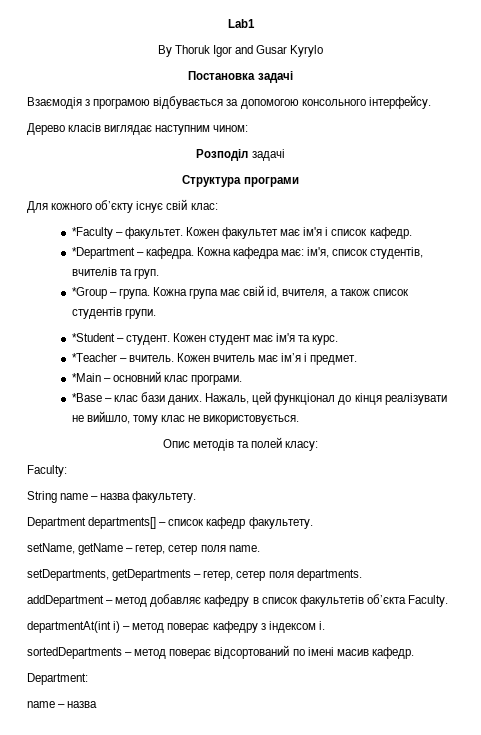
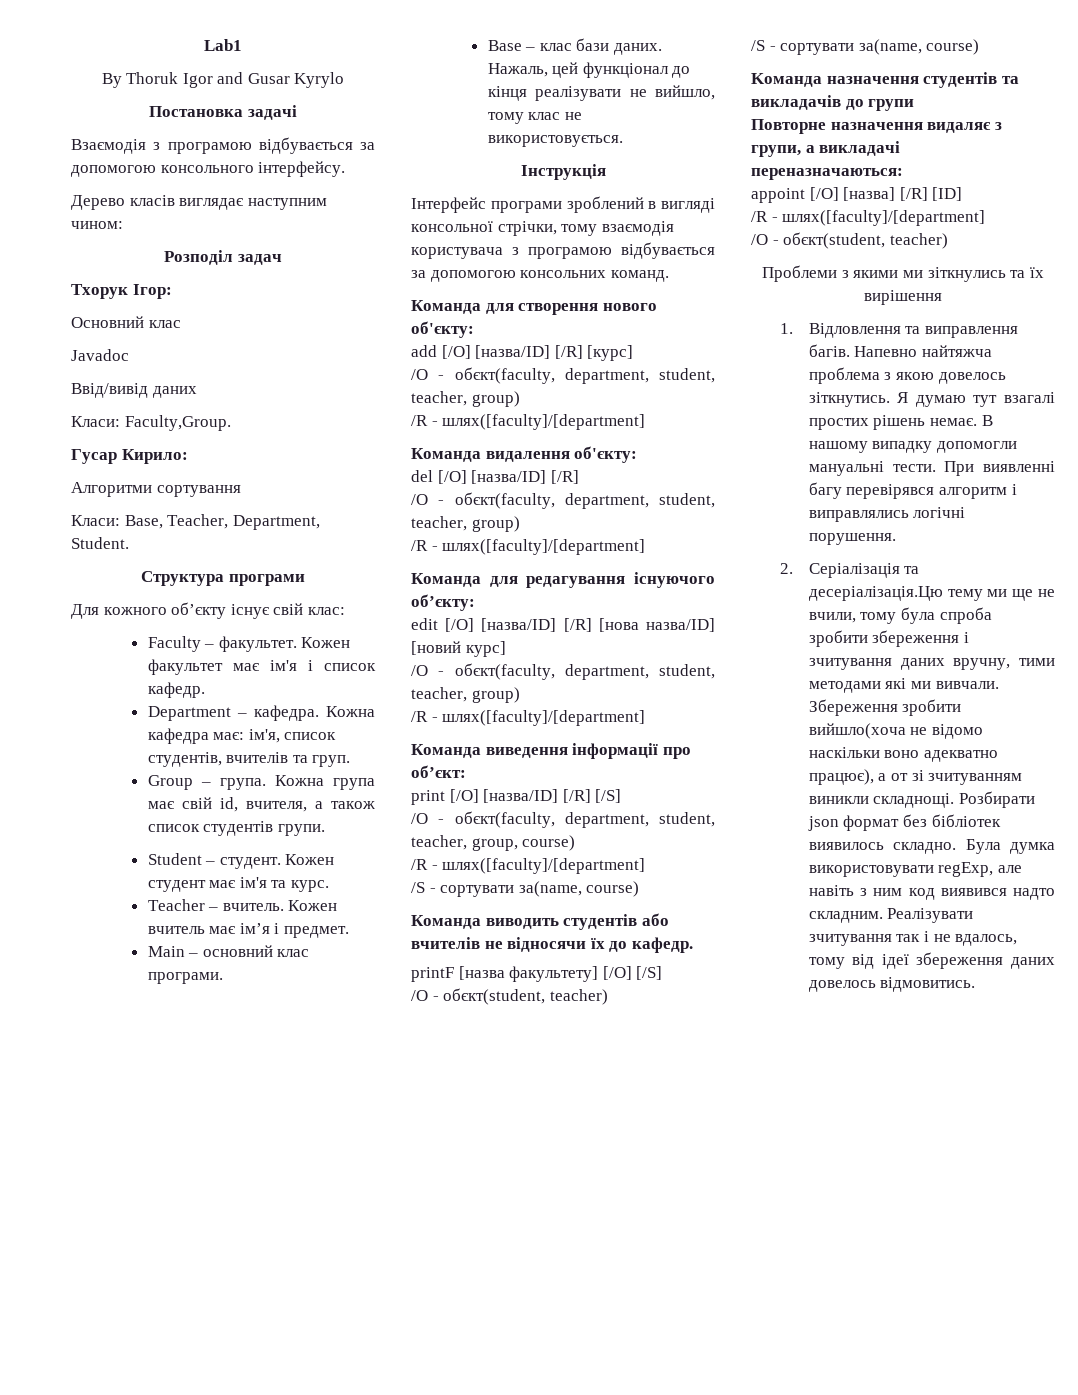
- Розподіл задачі
+ Розподіл задач
+ Тхорук Ігор:
+ Основний клас
+ Javadoc
+ Ввід/вивід даних
+ Класи: Faculty,Group.
+ Гусар Кирило:
+ Алгоритми сортування
+ Класи: Base, Teacher, Department, Student.
- *Faculty – факультет.
+ Faculty – факультет.
- *Department – кафедра.
+ Department – кафедра.
- *Group – група.
+ Group – група.
- *Student – студент.
+ Student – студент.
- *Teacher – вчитель.
+ Teacher – вчитель.
- *Main – основний клас програми.
+ Main – основний клас програми.
- *Base – клас бази даних.
+ Base – клас бази даних.
- Опис методів та полей класу:
- Faculty:
- String name – назва факультету.
- Department departments[] – список кафедр факультету.
- setName, getName – гетер, сетер поля name.
- setDepartments, getDepartments – гетер, сетер поля departments.
- addDepartment – метод добавляє кафедру в список факультетів об’єкта Faculty.
- departmentAt(int i) – метод поверає кафедру з індексом і.
- sortedDepartments – метод поверає відсортований по імені масив кафедр.
- Department:
- name – назва
+ Інструкція
+ Інтерфейс програми зроблений в вигляді консольної стрічки, тому взаємодія користувача з програмою відбувається за допомогою консольних команд.
+ Команда для створення нового об'єкту:
+ add [/O] [назва/ID] [/R] [курс]
+ /O - обєкт(faculty, department, student, teacher, group)
+ /R - шлях([faculty]/[department]
+ Команда видалення об'єкту:
+ del [/O] [назва/ID] [/R]
+ /O - обєкт(faculty, department, student, teacher, group)
+ /R - шлях([faculty]/[department]
+ Команда для редагування існуючого об’єкту:
+ edit [/O] [назва/ID] [/R] [нова назва/ID] [новий курс]
+ /O - обєкт(faculty, department, student, teacher, group)
+ /R - шлях([faculty]/[department]
+ Команда виведення інформації про об’єкт:
+ print [/O] [назва/ID] [/R] [/S]
+ /O - обєкт(faculty, department, student, teacher, group, course)
+ /R - шлях([faculty]/[department]
+ /S - сортувати за(name, course)
+ Команда виводить студентів або вчителів не відносячи їх до кафедр.
+ printF [назва факультету] [/O] [/S]
+ /O - обєкт(student, teacher)
+ /S - сортувати за(name, course)
+ Kоманда назначення студентів та викладачів до групи
+ Повторне назначення видаляє з групи, а викладачі переназначаються:
+ appoint [/O] [назва] [/R] [ID]
+ /R - шлях([faculty]/[department]
+ /O - обєкт(student, teacher)
+ Проблеми з якими ми зіткнулись та їх вирішення
+ 1. Відловлення та виправлення багів. Напевно найтяжча проблема з якою довелось зіткнутись. Я думаю тут взагалі простих рішень немає. В нашому випадку допомогли мануальні тести. При виявленні багу перевірявся алгоритм і виправлялись логічні порушення.
+ 2. Серіалізація та десеріалізація.Цю тему ми ще не вчили, тому була спроба зробити збереження і зчитування даних вручну, тими методами які ми вивчали. Збереження зробити вийшло(хоча не відомо наскільки воно адекватно працює), а от зі зчитуванням виникли складнощі. Розбирати json формат без бібліотек виявилось складно. Була думка використовувати regExp, але навіть з ним код виявився надто складним. Реалізувати зчитування так і не вдалось, тому від ідеї збереження даних довелось відмовитись.

